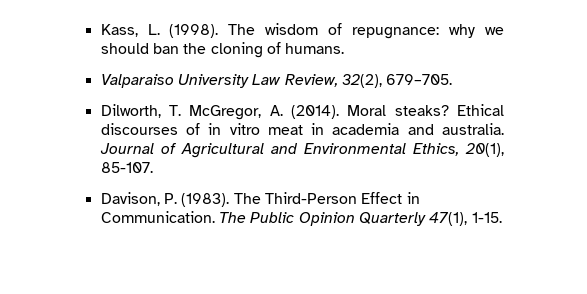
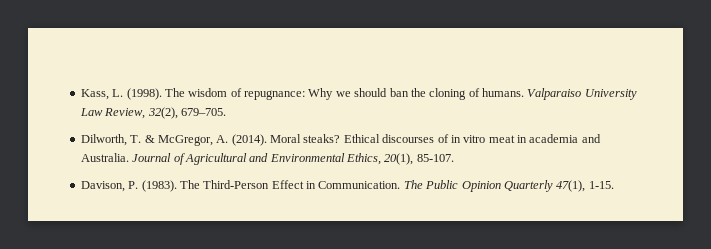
- The wisdom of repugnance: why we should ban the cloning of humans.
- Valparaiso University Law Review, 32(2), 679–705.
+ The wisdom of repugnance: Why we should ban the cloning of humans. Valparaiso University Law Review, 32(2), 679–705.
- Dilworth, T. McGregor, A. (2014).
+ Dilworth, T. & McGregor, A. (2014).
- Ethical discourses of in vitro meat in academia and australia.
+ Ethical discourses of in vitro meat in academia and Australia.

